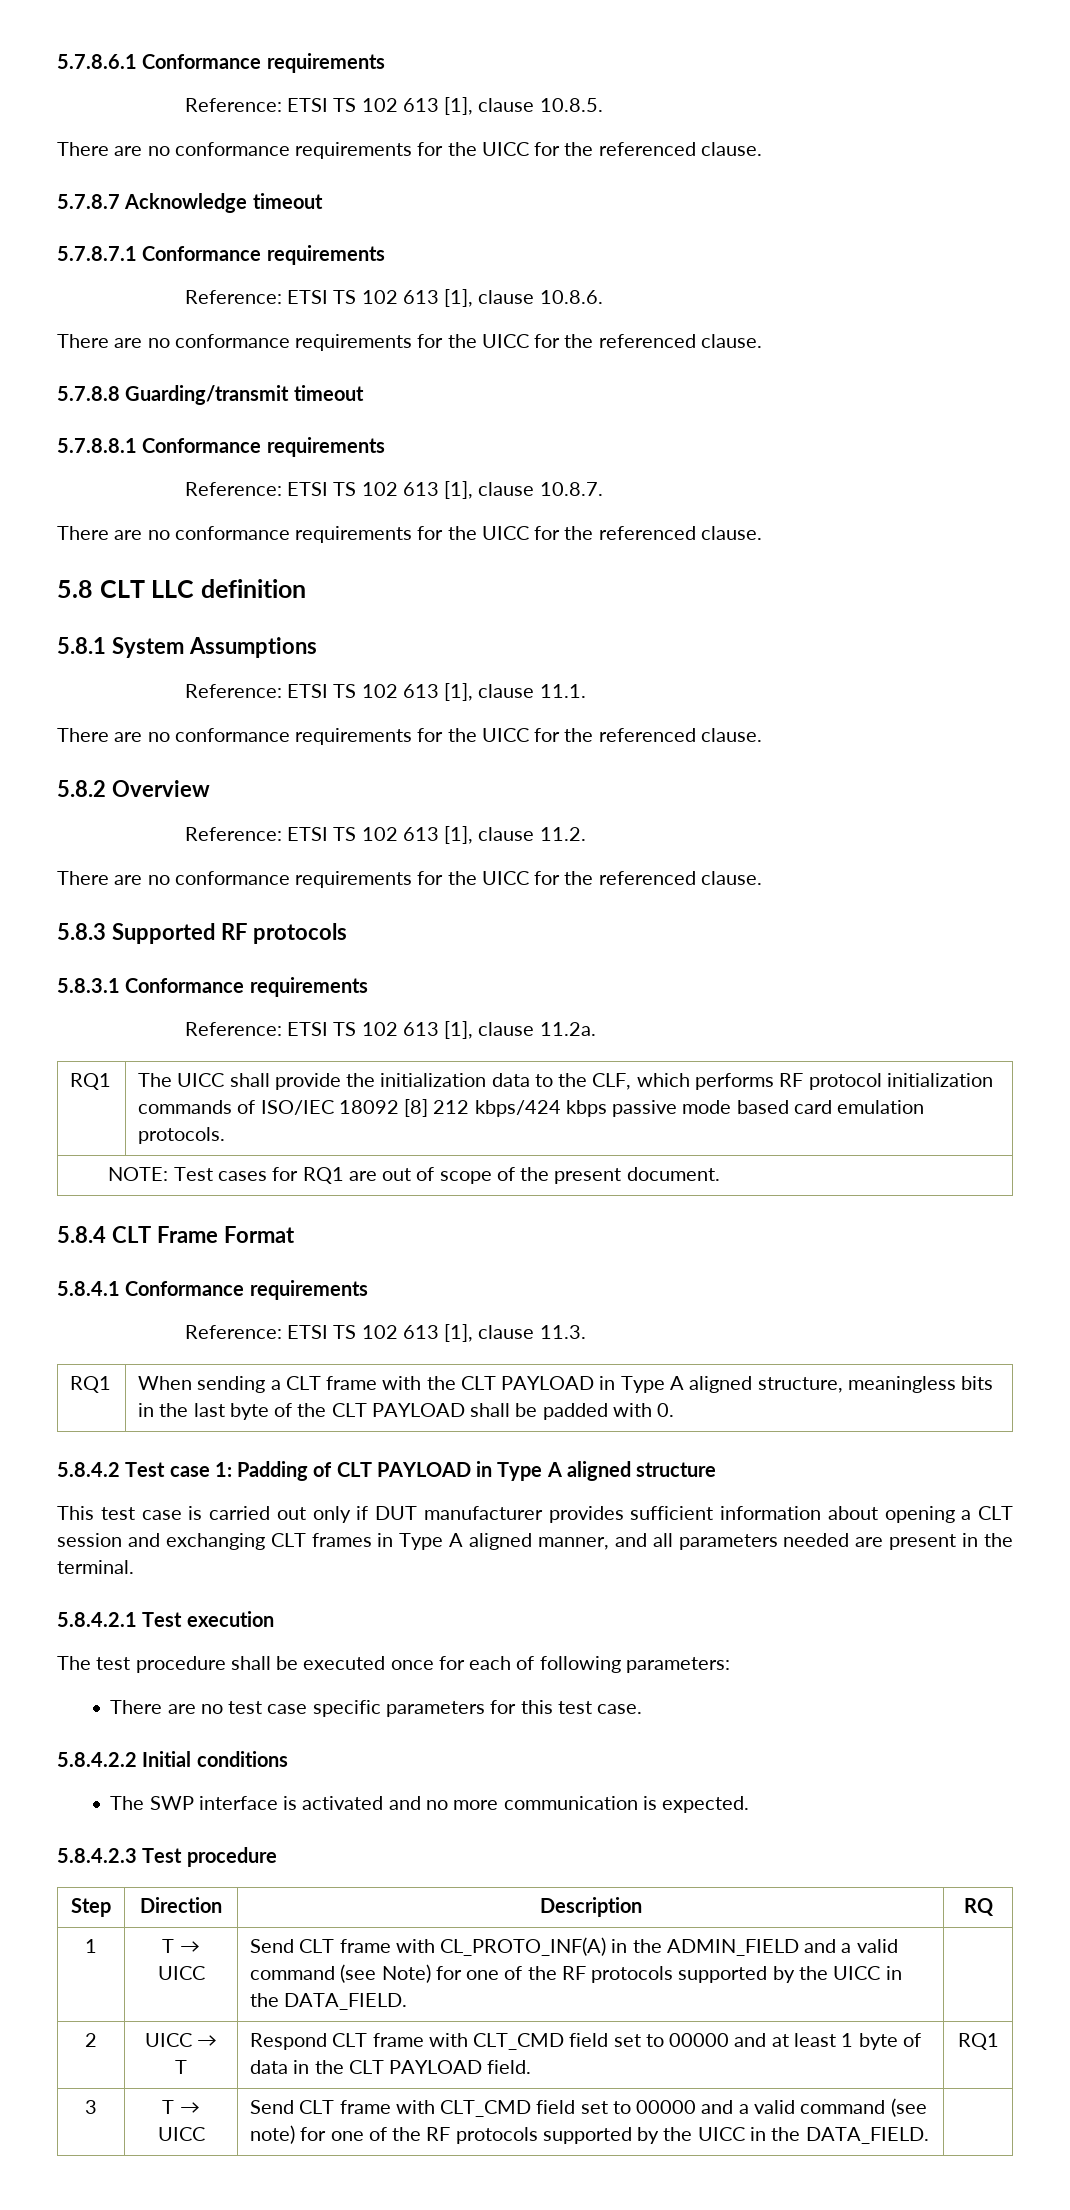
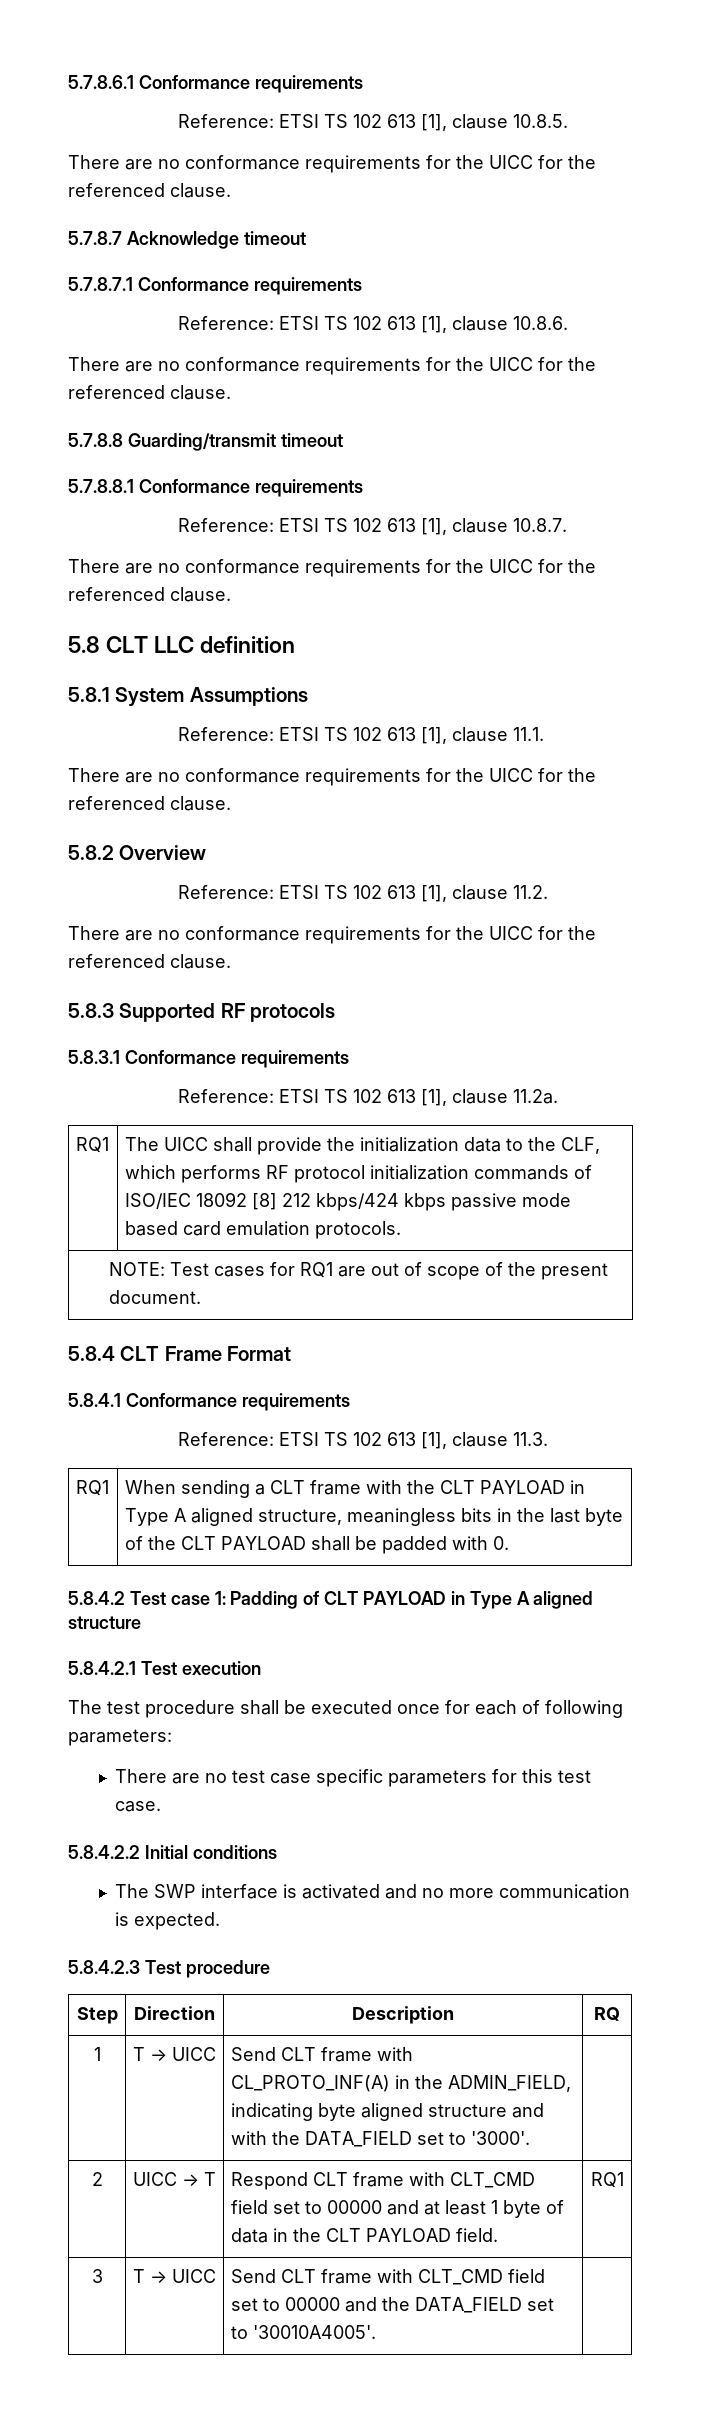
- This test case is carried out only if DUT manufacturer provides sufficient information about opening a CLT session and exchanging CLT frames in Type A aligned manner, and all parameters needed are present in the terminal.
- 1 | T → UICC | Send CLT frame with CL_PROTO_INF(A) in the ADMIN_FIELD and a valid command (see Note) for one of the RF protocols supported by the UICC in the DATA_FIELD. |
+ 1 | T → UICC | Send CLT frame with CL_PROTO_INF(A) in the ADMIN_FIELD, indicating byte aligned structure and with the DATA_FIELD set to '3000'. |
- 3 | T → UICC | Send CLT frame with CLT_CMD field set to 00000 and a valid command (see note) for one of the RF protocols supported by the UICC in the DATA_FIELD. |
+ 3 | T → UICC | Send CLT frame with CLT_CMD field set to 00000 and the DATA_FIELD set to '30010A4005'. |

